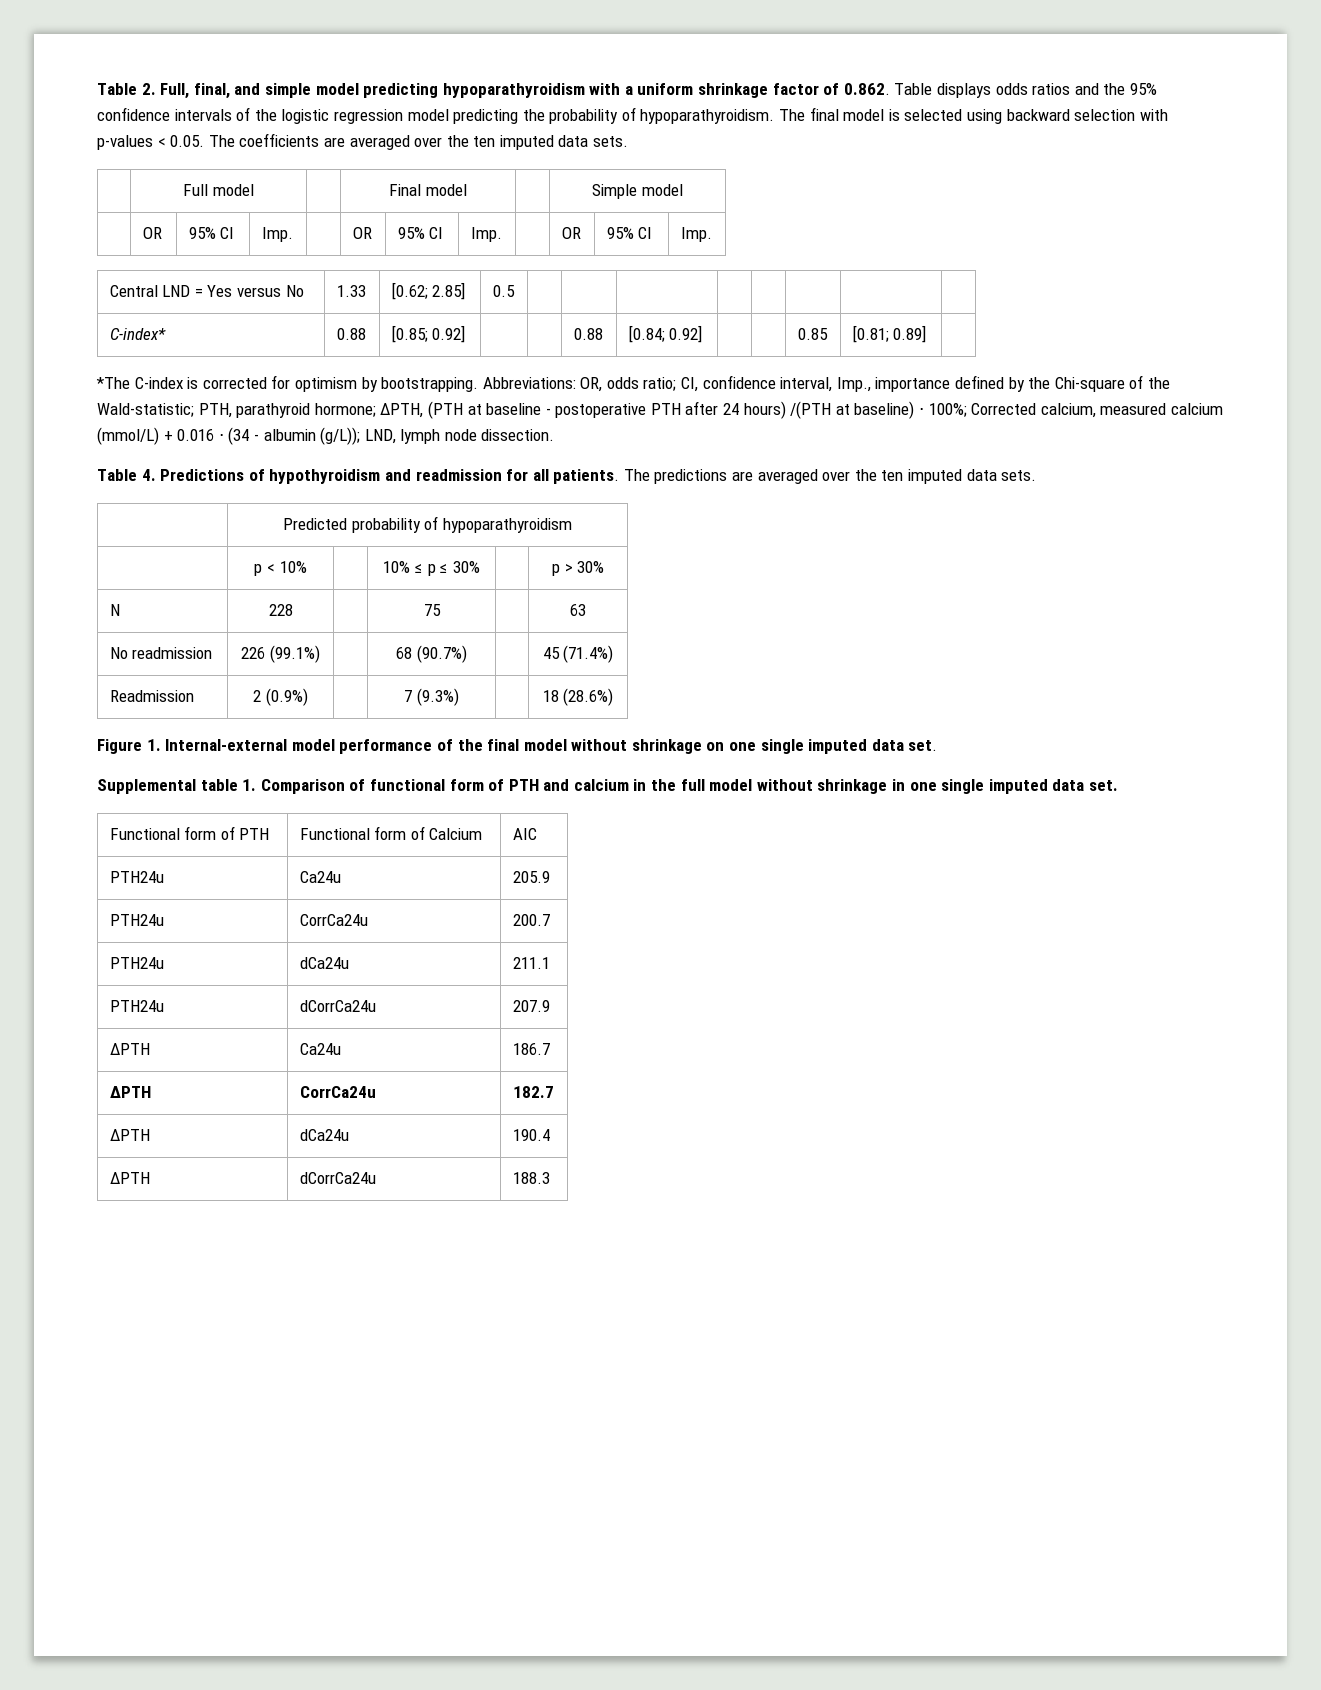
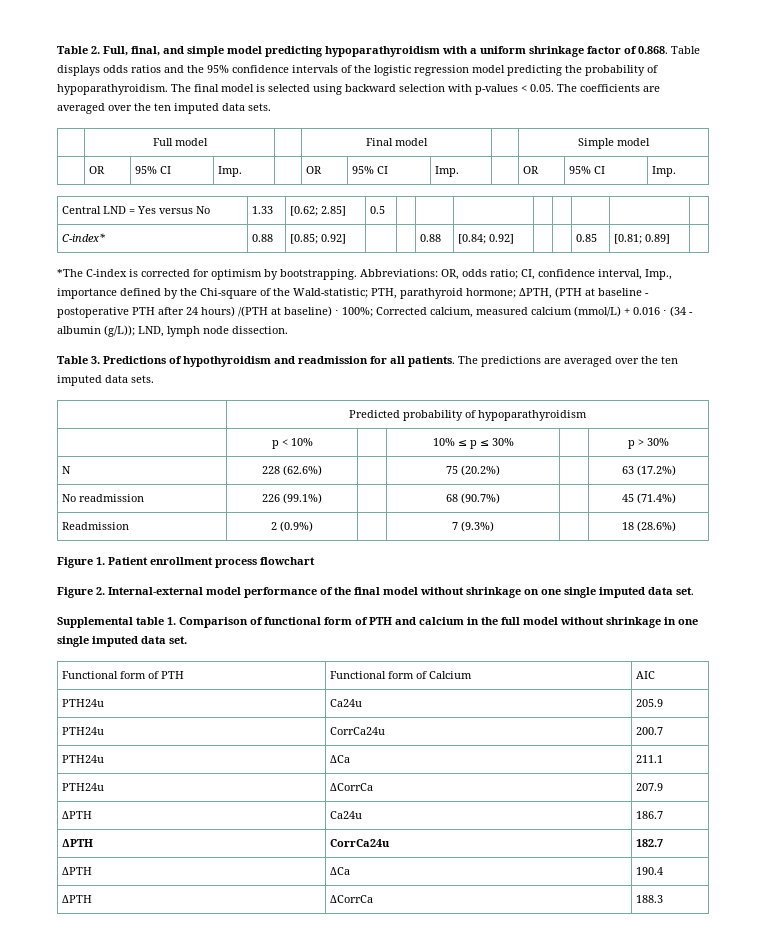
- Table 2. Full, final, and simple model predicting hypoparathyroidism with a uniform shrinkage factor of 0.862. Table displays odds ratios and the 95% confidence intervals of the logistic regression model predicting the probability of hypoparathyroidism.
+ Table 2. Full, final, and simple model predicting hypoparathyroidism with a uniform shrinkage factor of 0.868. Table displays odds ratios and the 95% confidence intervals of the logistic regression model predicting the probability of hypoparathyroidism.
- Table 4. Predictions of hypothyroidism and readmission for all patients.
+ Table 3. Predictions of hypothyroidism and readmission for all patients.
- N | 228 | | 75 | | 63
+ N | 228 (62.6%) | | 75 (20.2%) | | 63 (17.2%)
- Figure 1. Internal-external model performance of the final model without shrinkage on one single imputed data set.
+ Figure 1. Patient enrollment process flowchart
+ Figure 2. Internal-external model performance of the final model without shrinkage on one single imputed data set.
- PTH24u | dCa24u | 211.1
+ PTH24u | ΔCa | 211.1
- PTH24u | dCorrCa24u | 207.9
+ PTH24u | ΔCorrCa | 207.9
- ΔPTH | dCa24u | 190.4
+ ΔPTH | ΔCa | 190.4
- ΔPTH | dCorrCa24u | 188.3
+ ΔPTH | ΔCorrCa | 188.3

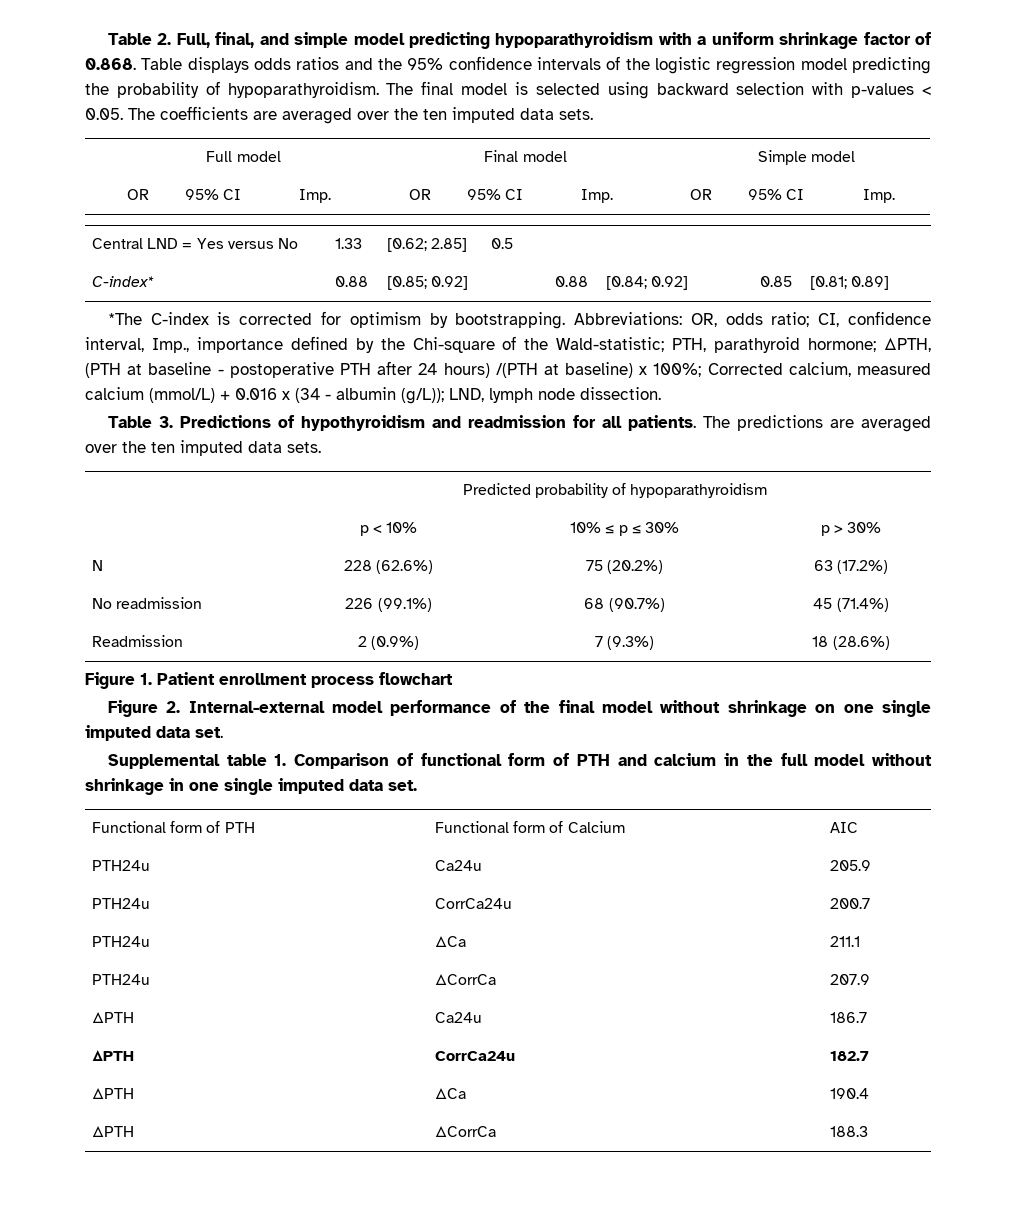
- Abbreviations: OR, odds ratio; CI, confidence interval, Imp., importance defined by the Chi-square of the Wald-statistic; PTH, parathyroid hormone; ΔPTH, (PTH at baseline - postoperative PTH after 24 hours) /(PTH at baseline) ⋅ 100%; Corrected calcium, measured calcium (mmol/L) + 0.016 ⋅ (34 - albumin (g/L)); LND, lymph node dissection.
+ Abbreviations: OR, odds ratio; CI, confidence interval, Imp., importance defined by the Chi-square of the Wald-statistic; PTH, parathyroid hormone; ΔPTH, (PTH at baseline - postoperative PTH after 24 hours) /(PTH at baseline) x 100%; Corrected calcium, measured calcium (mmol/L) + 0.016 x (34 - albumin (g/L)); LND, lymph node dissection.

